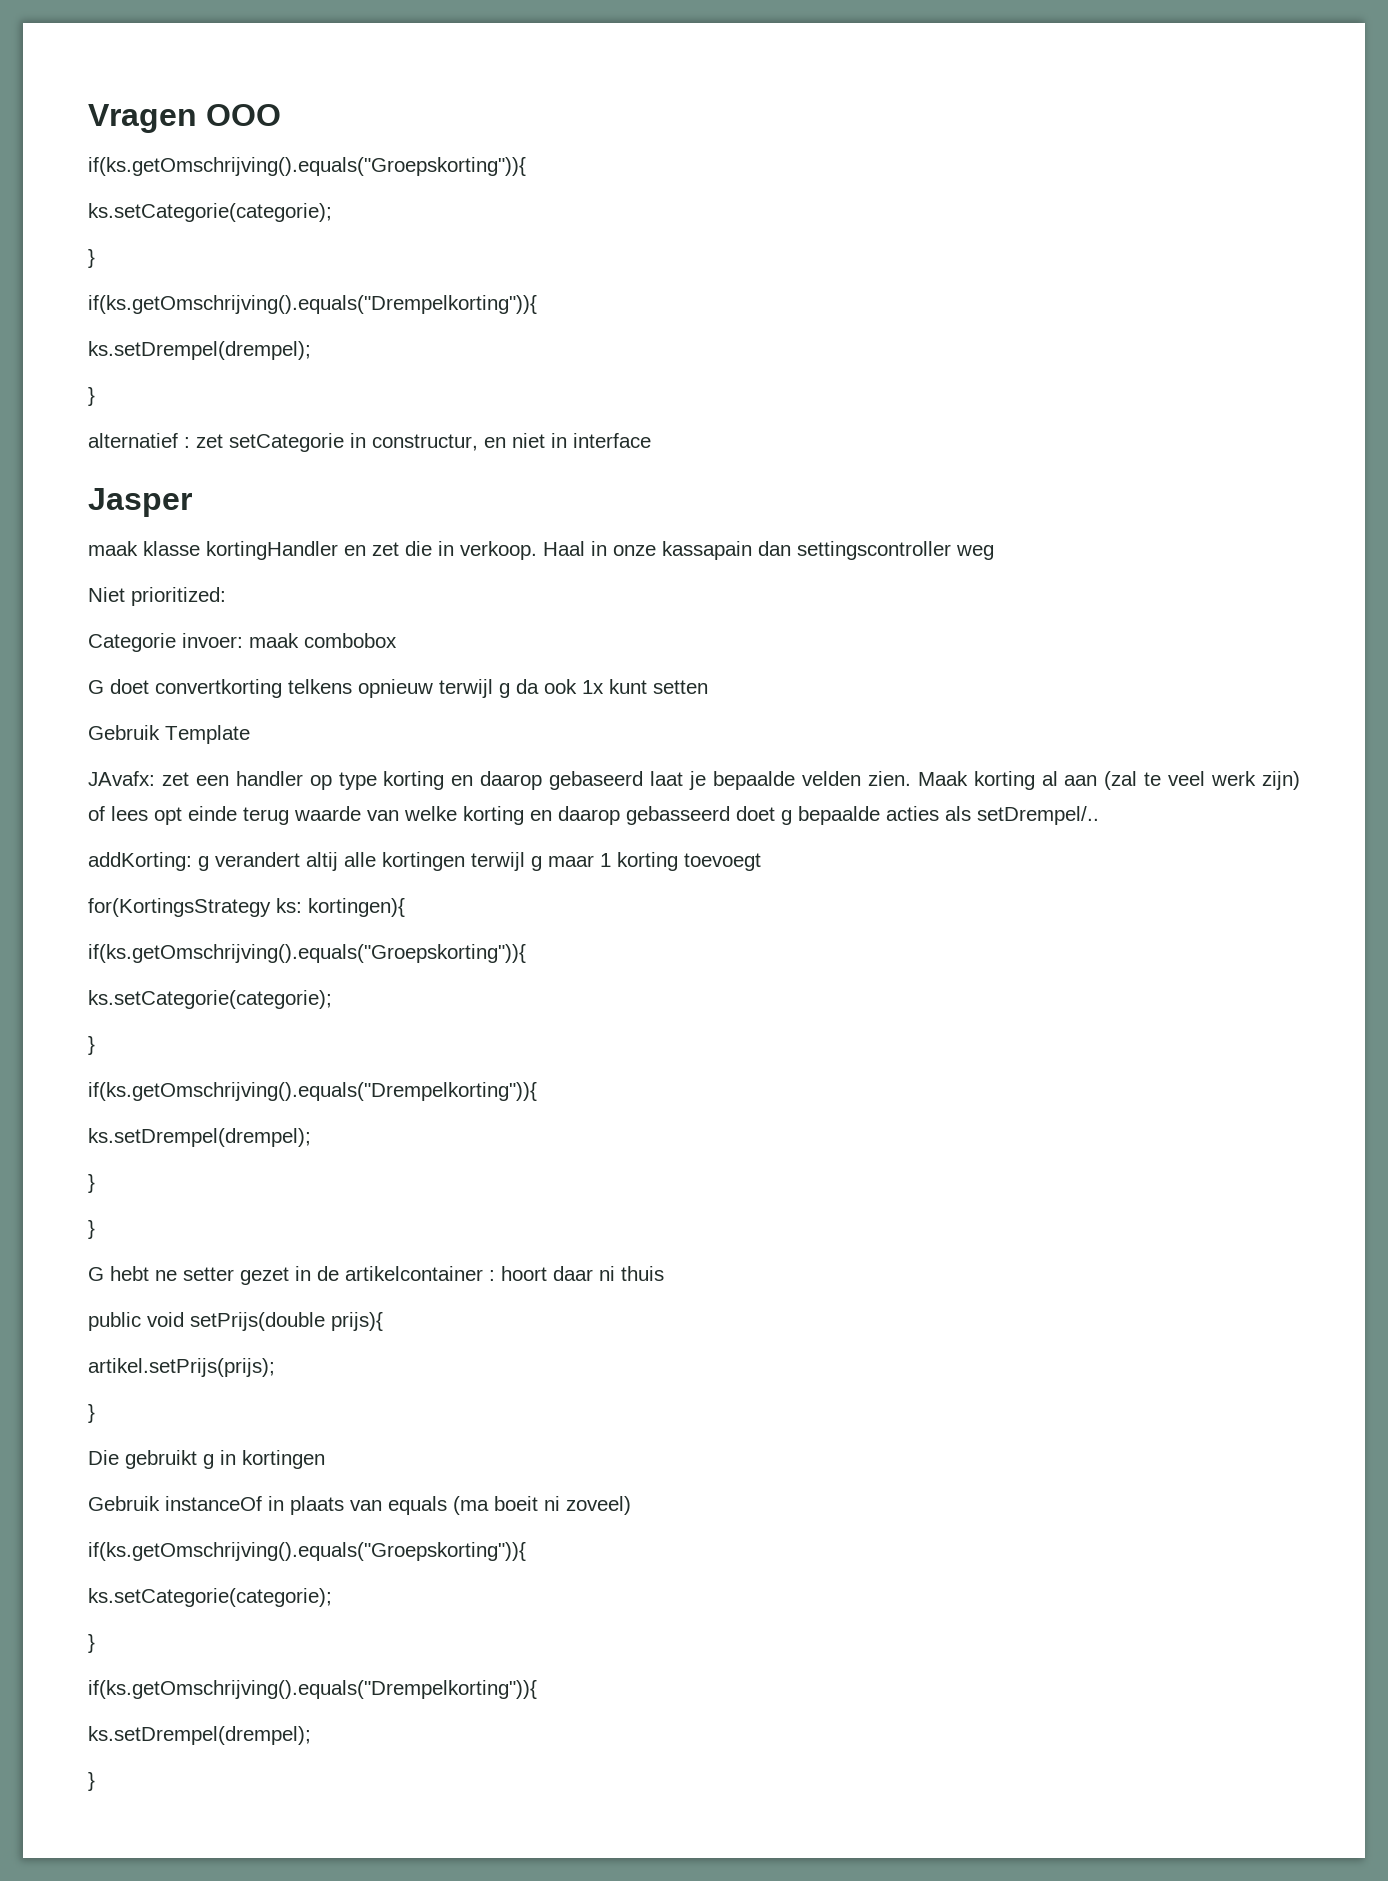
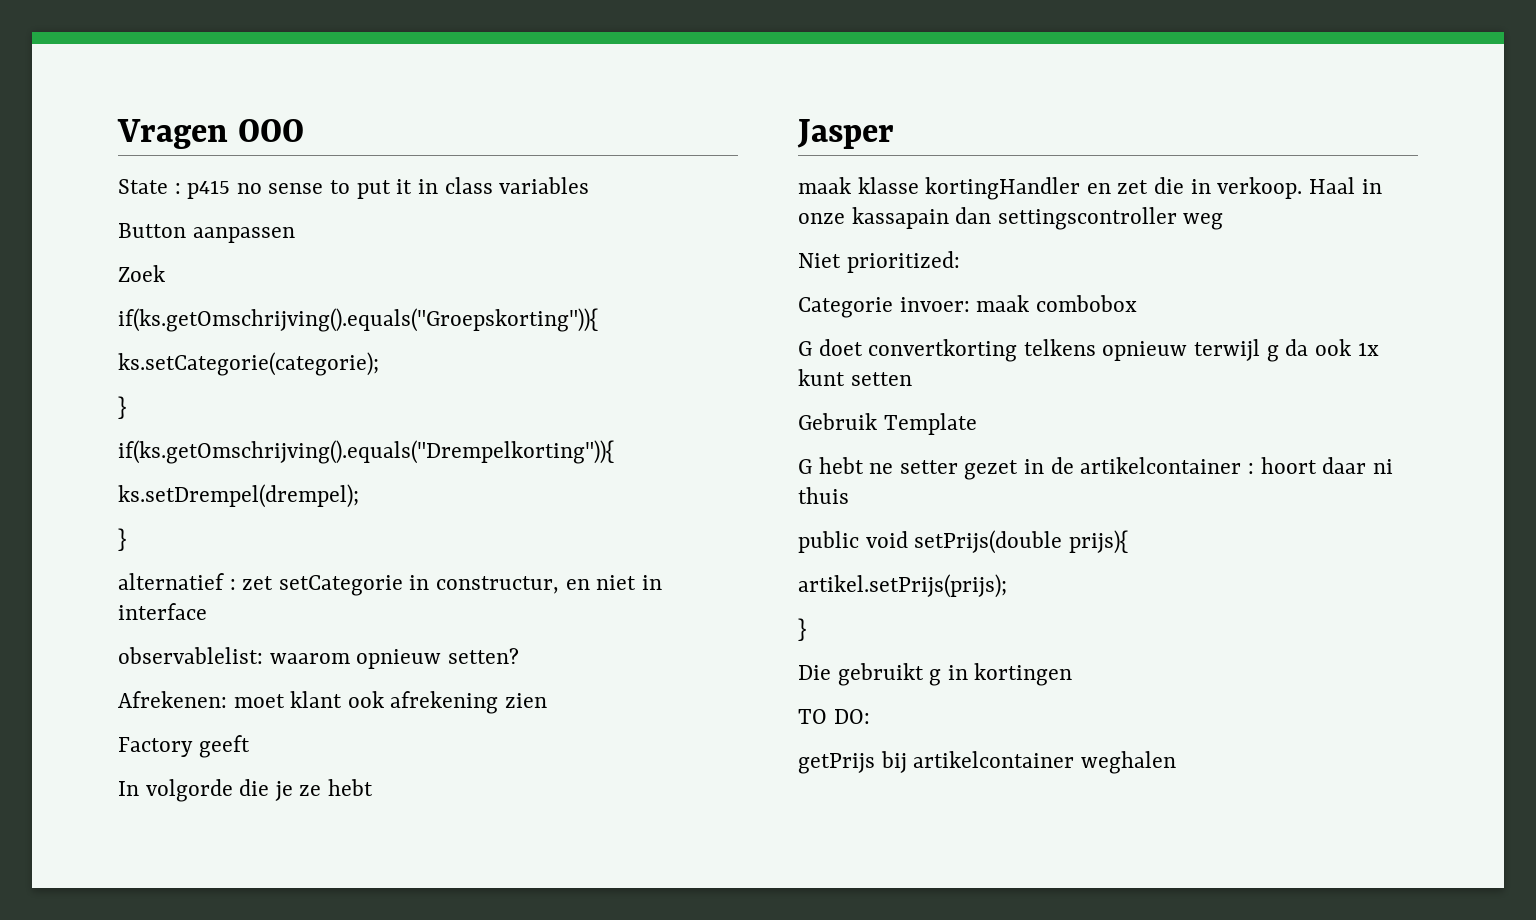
+ State : p415 no sense to put it in class variables
+ Button aanpassen
+ Zoek
+ observablelist: waarom opnieuw setten?
+ Afrekenen: moet klant ook afrekening zien
+ Factory geeft
+ In volgorde die je ze hebt
- JAvafx: zet een handler op type korting en daarop gebaseerd laat je bepaalde velden zien. Maak korting al aan (zal te veel werk zijn) of lees opt einde terug waarde van welke korting en daarop gebasseerd doet g bepaalde acties als setDrempel/..
- addKorting: g verandert altij alle kortingen terwijl g maar 1 korting toevoegt
- for(KortingsStrategy ks: kortingen){
- if(ks.getOmschrijving().equals("Groepskorting")){
- ks.setCategorie(categorie);
- }
- if(ks.getOmschrijving().equals("Drempelkorting")){
- ks.setDrempel(drempel);
- }
- }
- Gebruik instanceOf in plaats van equals (ma boeit ni zoveel)
- if(ks.getOmschrijving().equals("Groepskorting")){
- ks.setCategorie(categorie);
- }
- if(ks.getOmschrijving().equals("Drempelkorting")){
- ks.setDrempel(drempel);
- }
+ TO DO:
+ getPrijs bij artikelcontainer weghalen

